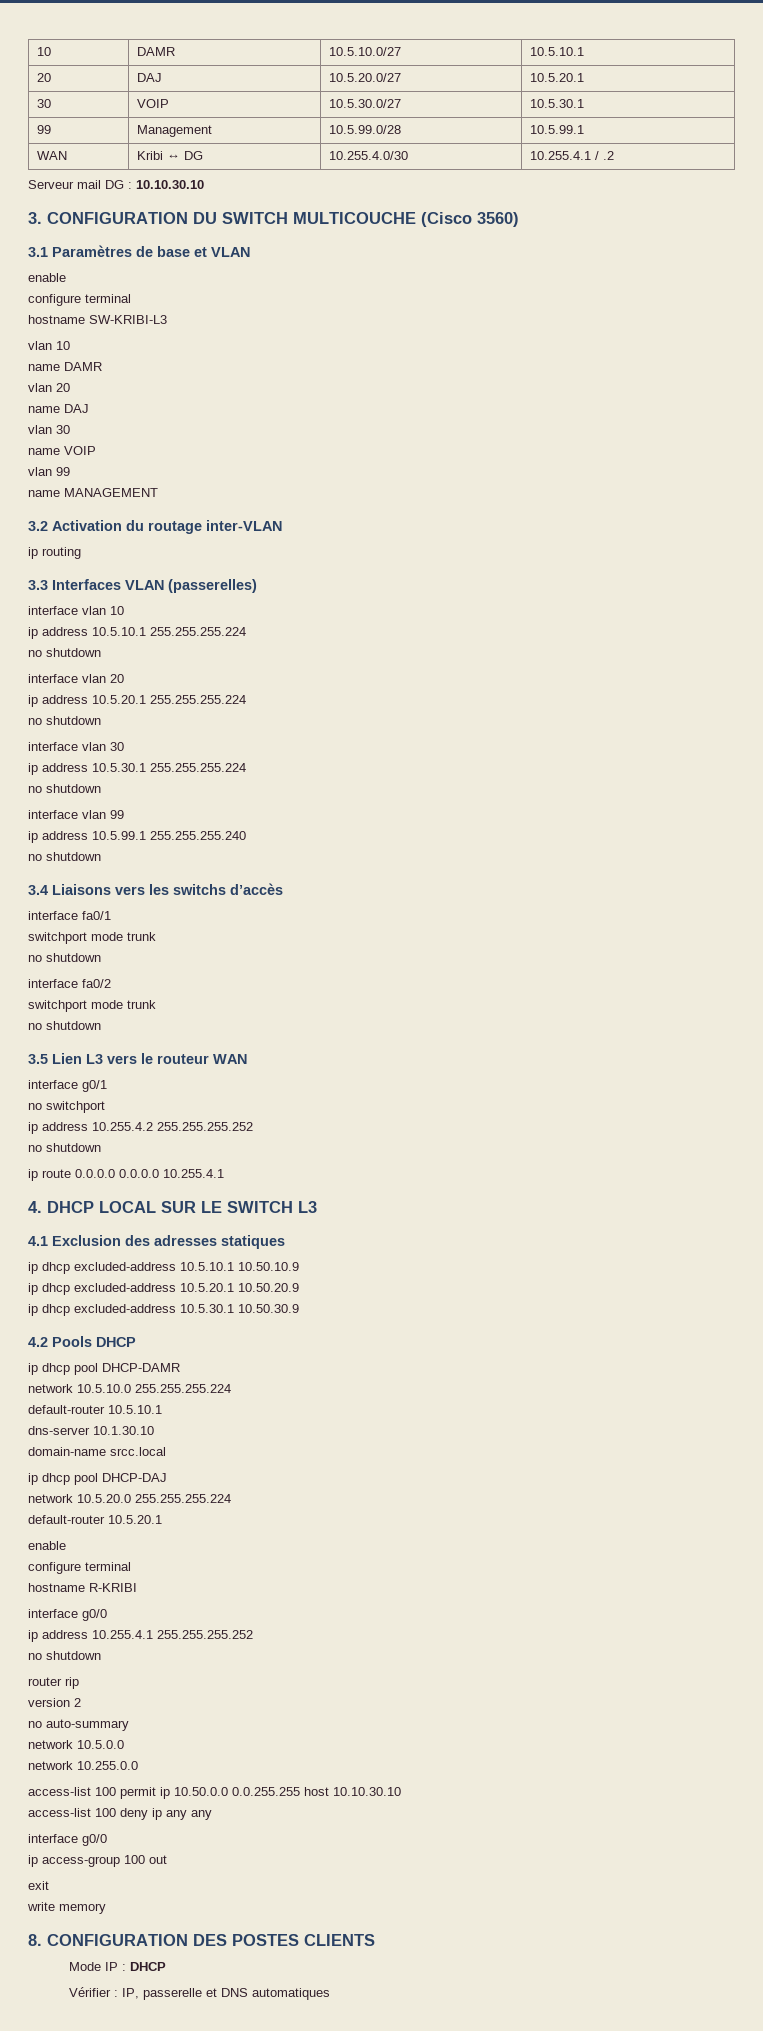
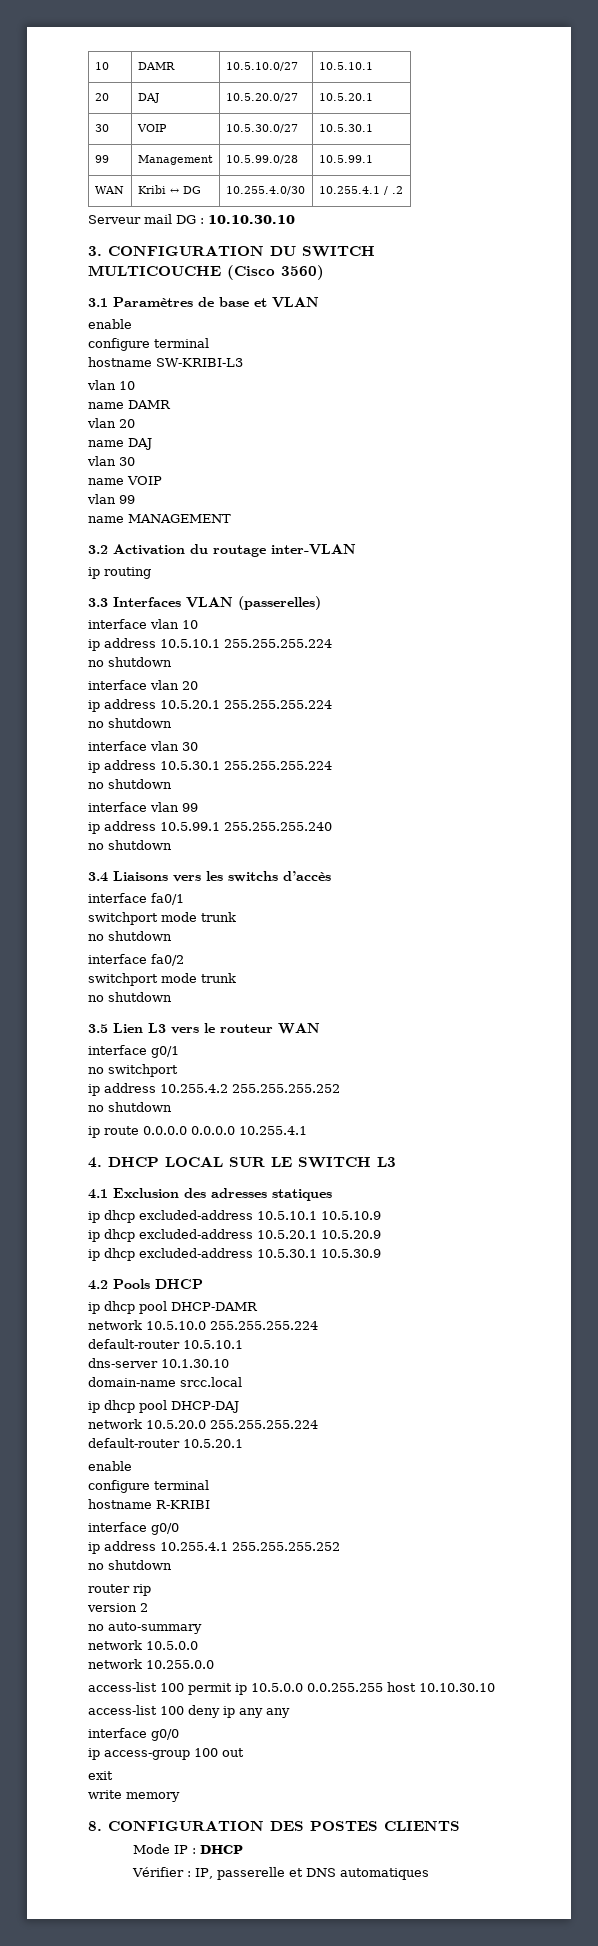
- ip dhcp excluded-address 10.5.10.1 10.50.10.9
+ ip dhcp excluded-address 10.5.10.1 10.5.10.9
- ip dhcp excluded-address 10.5.20.1 10.50.20.9
+ ip dhcp excluded-address 10.5.20.1 10.5.20.9
- ip dhcp excluded-address 10.5.30.1 10.50.30.9
+ ip dhcp excluded-address 10.5.30.1 10.5.30.9
- access-list 100 permit ip 10.50.0.0 0.0.255.255 host 10.10.30.10
+ access-list 100 permit ip 10.5.0.0 0.0.255.255 host 10.10.30.10

